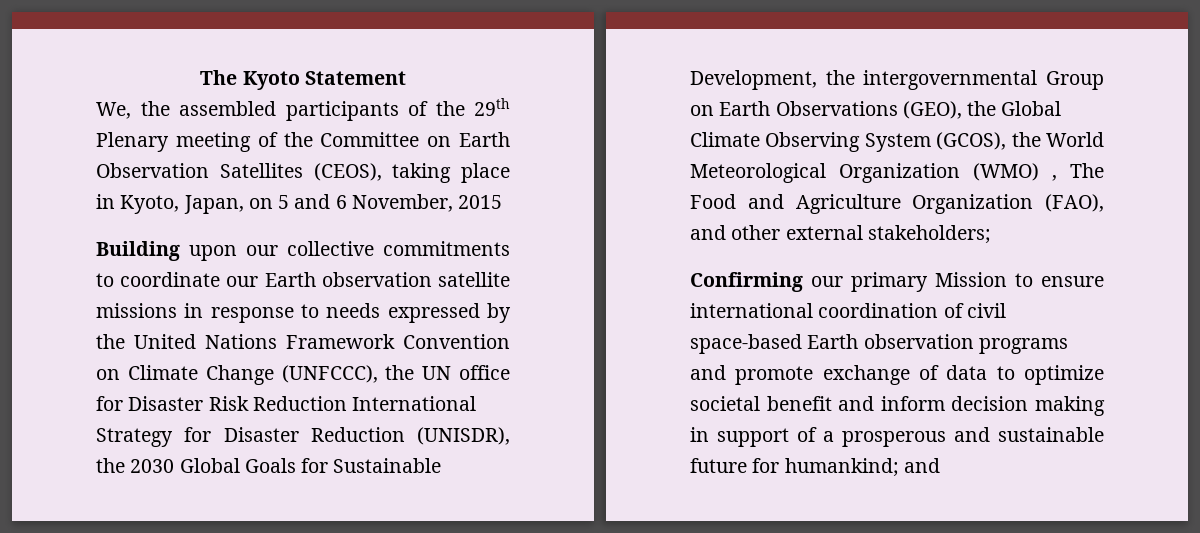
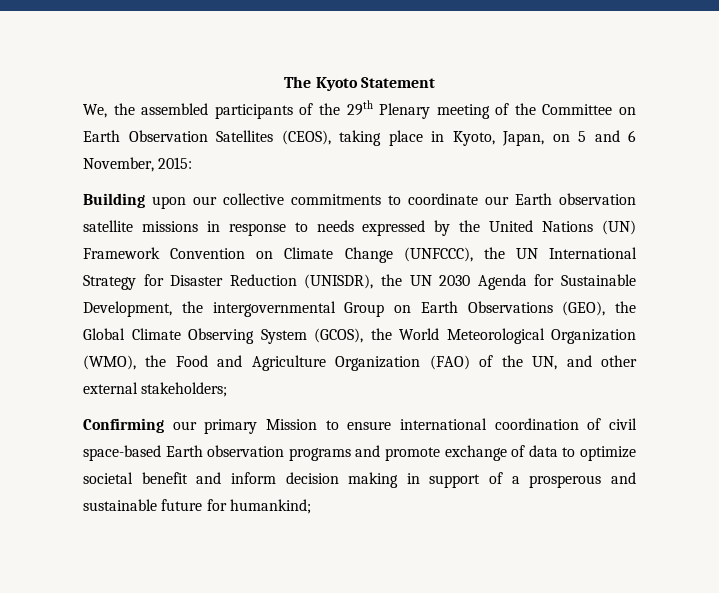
- We, the assembled participants of the 29th Plenary meeting of the Committee on Earth Observation Satellites (CEOS), taking place in Kyoto, Japan, on 5 and 6 November, 2015
+ We, the assembled participants of the 29th Plenary meeting of the Committee on Earth Observation Satellites (CEOS), taking place in Kyoto, Japan, on 5 and 6 November, 2015:
- Building upon our collective commitments to coordinate our Earth observation satellite missions in response to needs expressed by the United Nations Framework Convention on Climate Change (UNFCCC), the UN office for Disaster Risk Reduction International Strategy for Disaster Reduction (UNISDR), the 2030 Global Goals for Sustainable Development, the intergovernmental Group on Earth Observations (GEO), the Global Climate Observing System (GCOS), the World Meteorological Organization (WMO) , The Food and Agriculture Organization (FAO), and other external stakeholders;
+ Building upon our collective commitments to coordinate our Earth observation satellite missions in response to needs expressed by the United Nations (UN) Framework Convention on Climate Change (UNFCCC), the UN International Strategy for Disaster Reduction (UNISDR), the UN 2030 Agenda for Sustainable Development, the intergovernmental Group on Earth Observations (GEO), the Global Climate Observing System (GCOS), the World Meteorological Organization (WMO), the Food and Agriculture Organization (FAO) of the UN, and other external stakeholders;
- Confirming our primary Mission to ensure international coordination of civil space-based Earth observation programs and promote exchange of data to optimize societal benefit and inform decision making in support of a prosperous and sustainable future for humankind; and
+ Confirming our primary Mission to ensure international coordination of civil space-based Earth observation programs and promote exchange of data to optimize societal benefit and inform decision making in support of a prosperous and sustainable future for humankind;

